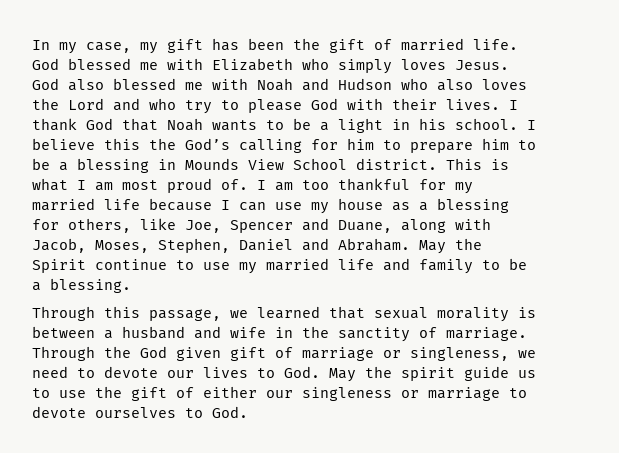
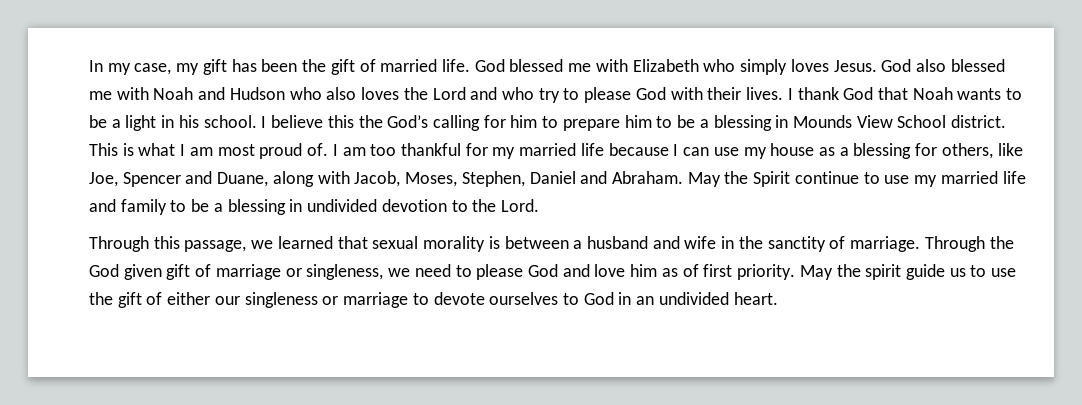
- May the Spirit continue to use my married life and family to be a blessing.
+ May the Spirit continue to use my married life and family to be a blessing in undivided devotion to the Lord.
- Through the God given gift of marriage or singleness, we need to devote our lives to God. May the spirit guide us to use the gift of either our singleness or marriage to devote ourselves to God.
+ Through the God given gift of marriage or singleness, we need to please God and love him as of first priority. May the spirit guide us to use the gift of either our singleness or marriage to devote ourselves to God in an undivided heart.

